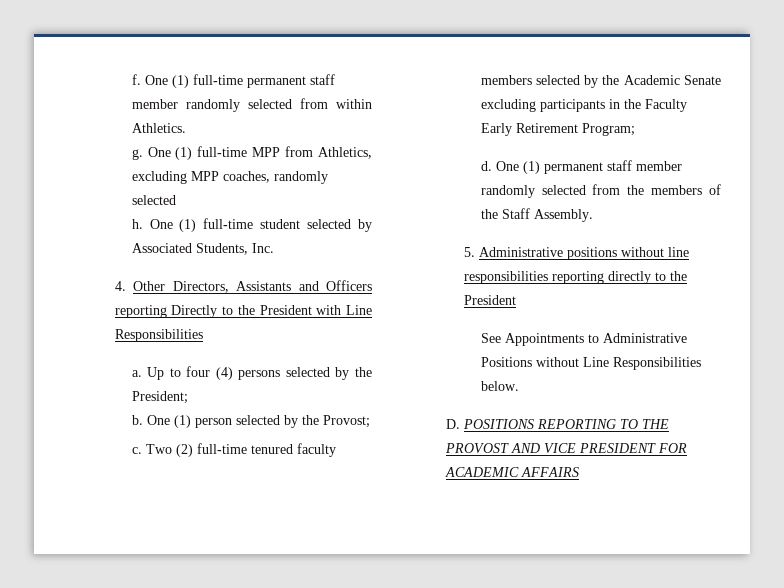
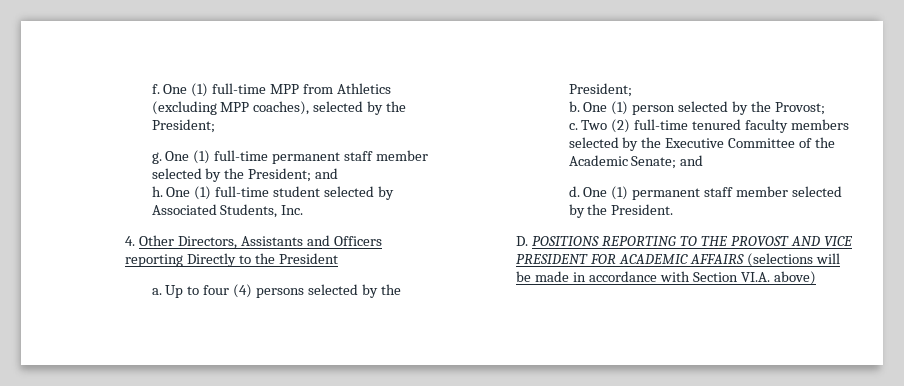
- One (1) full-time permanent staff member randomly selected from within Athletics.
- g. One (1) full-time MPP from Athletics, excluding MPP coaches, randomly selected
+ One (1) full-time MPP from Athletics (excluding MPP coaches), selected by the President;
+ g. One (1) full-time permanent staff member selected by the President; and
- 4. Other Directors, Assistants and Officers reporting Directly to the President with Line Responsibilities
+ 4. Other Directors, Assistants and Officers reporting Directly to the President
- Two (2) full-time tenured faculty members selected by the Academic Senate excluding participants in the Faculty Early Retirement Program;
+ Two (2) full-time tenured faculty members selected by the Executive Committee of the Academic Senate; and
- One (1) permanent staff member randomly selected from the members of the Staff Assembly.
- 5. Administrative positions without line responsibilities reporting directly to the President
- See Appointments to Administrative Positions without Line Responsibilities below.
+ One (1) permanent staff member selected by the President.
- D. POSITIONS REPORTING TO THE PROVOST AND VICE PRESIDENT FOR ACADEMIC AFFAIRS
+ D. POSITIONS REPORTING TO THE PROVOST AND VICE PRESIDENT FOR ACADEMIC AFFAIRS (selections will be made in accordance with Section VI.A. above)

